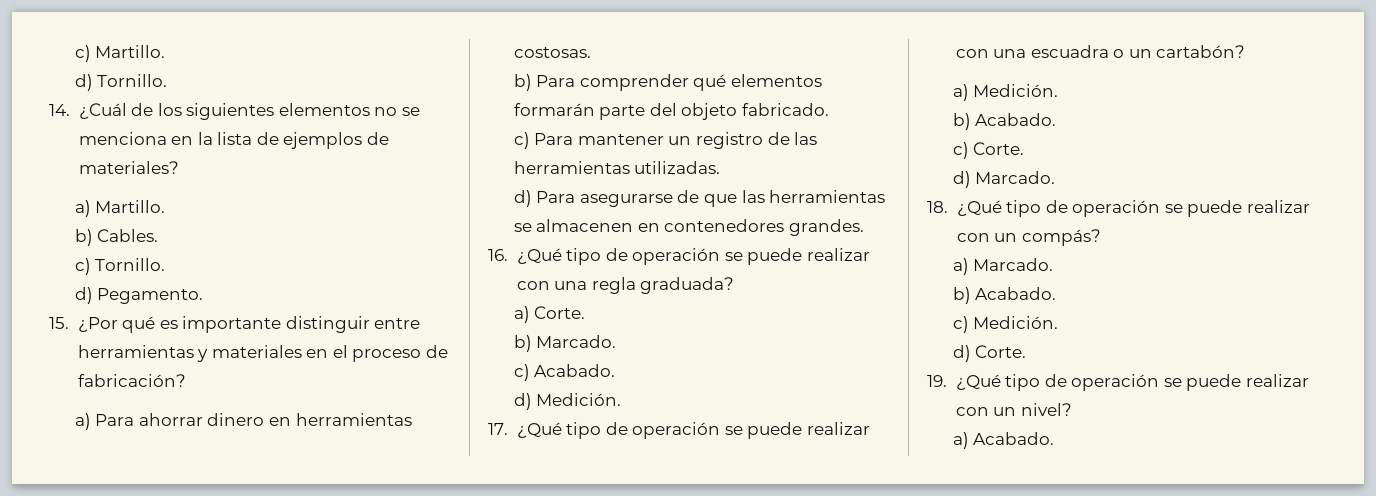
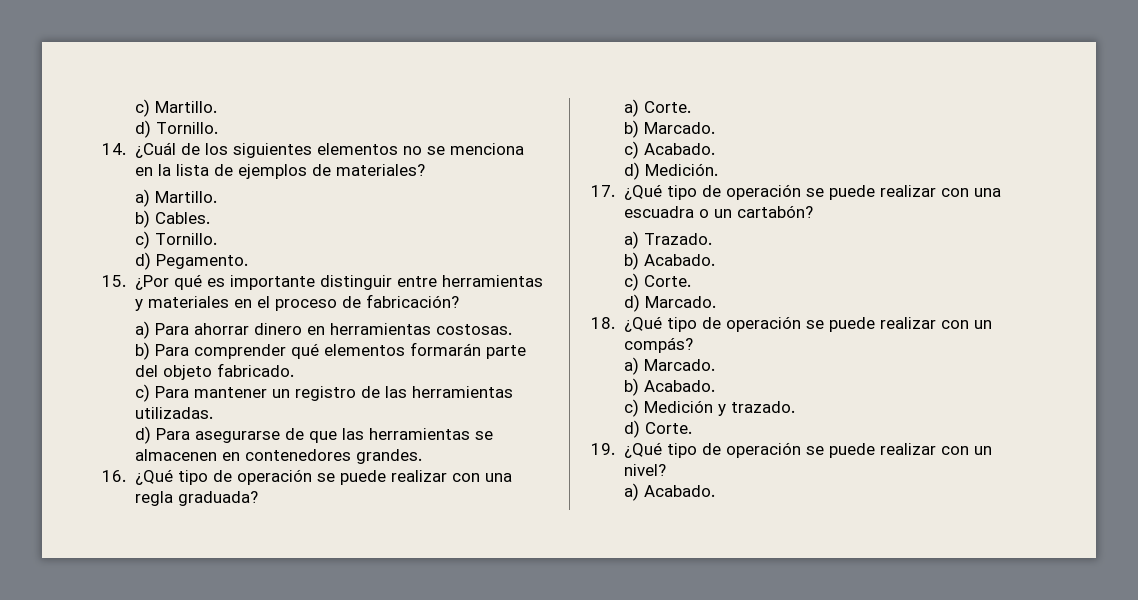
- a) Medición.
+ a) Trazado.
- c) Medición.
+ c) Medición y trazado.

